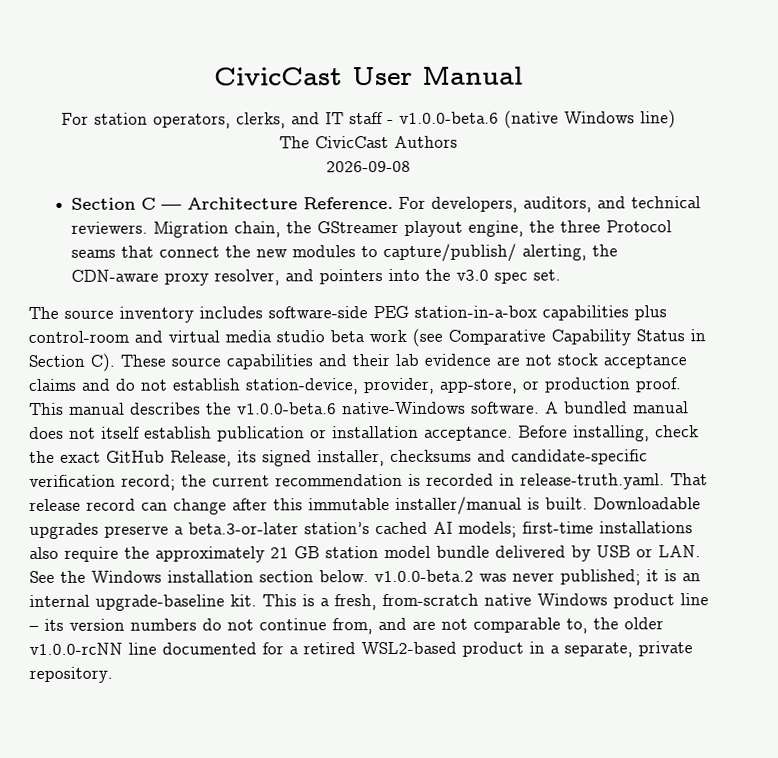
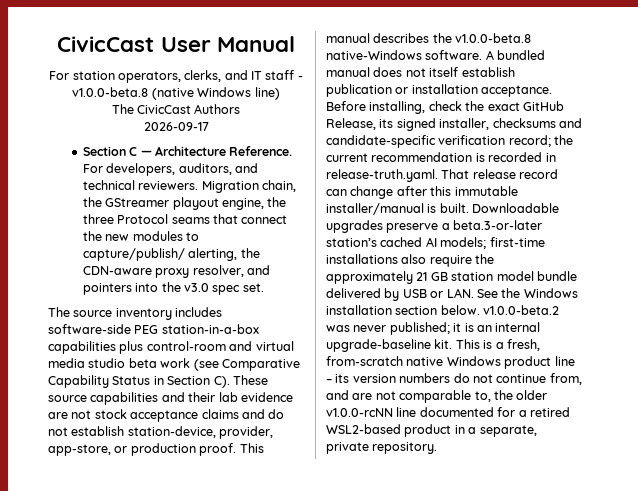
- For station operators, clerks, and IT staff - v1.0.0-beta.6 (native Windows line)
+ For station operators, clerks, and IT staff - v1.0.0-beta.8 (native Windows line)
- 2026-09-08
+ 2026-09-17
- This manual describes the v1.0.0-beta.6 native-Windows software.
+ This manual describes the v1.0.0-beta.8 native-Windows software.

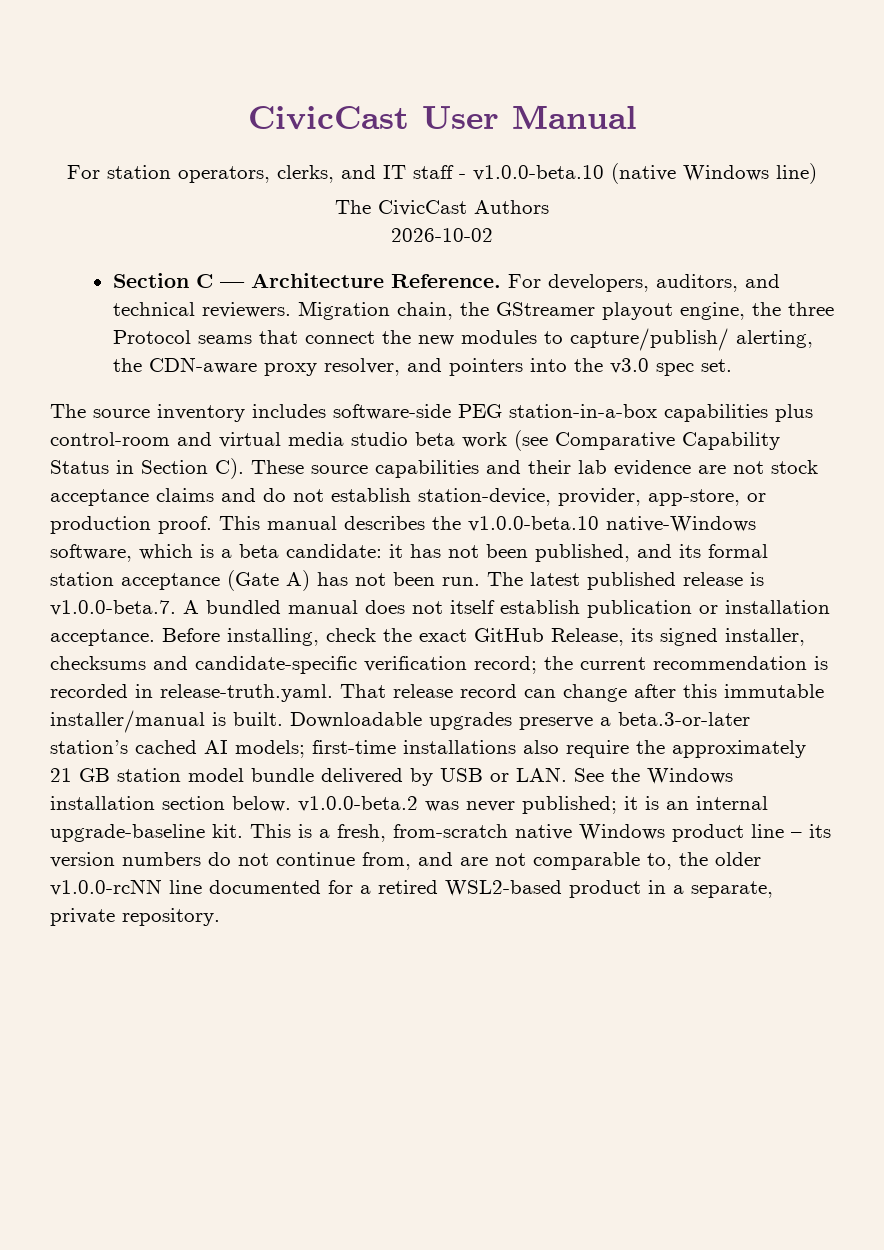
- For station operators, clerks, and IT staff - v1.0.0-beta.8 (native Windows line)
+ For station operators, clerks, and IT staff - v1.0.0-beta.10 (native Windows line)
- 2026-09-17
+ 2026-10-02
- This manual describes the v1.0.0-beta.8 native-Windows software. A bundled manual does not itself establish publication or installation acceptance.
+ This manual describes the v1.0.0-beta.10 native-Windows software, which is a beta candidate: it has not been published, and its formal station acceptance (Gate A) has not been run. The latest published release is v1.0.0-beta.7. A bundled manual does not itself establish publication or installation acceptance.

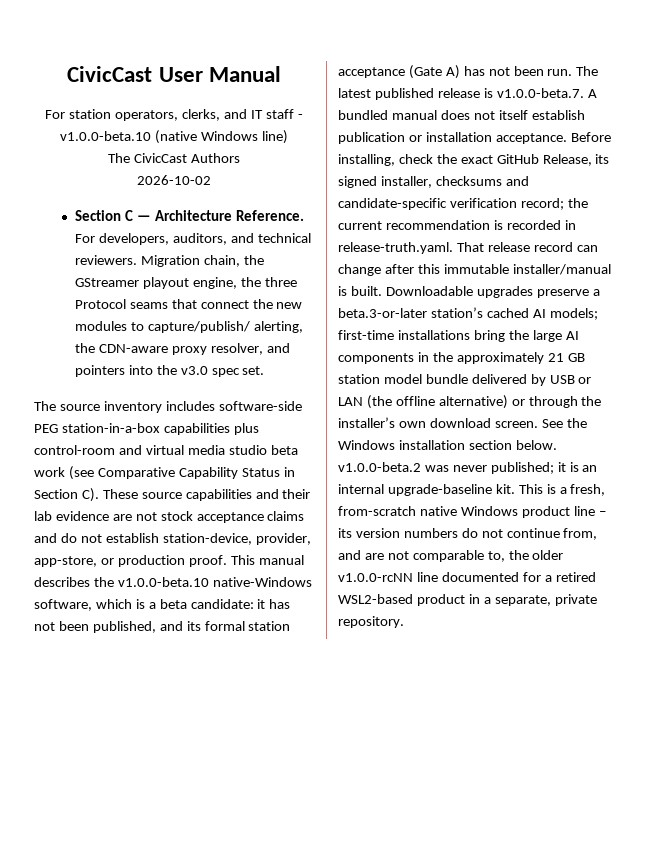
- Downloadable upgrades preserve a beta.3-or-later station’s cached AI models; first-time installations also require the approximately 21 GB station model bundle delivered by USB or LAN. See the Windows installation section below. v1.0.0-beta.2 was never published; it is an internal upgrade-baseline kit.
+ Downloadable upgrades preserve a beta.3-or-later station’s cached AI models; first-time installations bring the large AI components in the approximately 21 GB station model bundle delivered by USB or LAN (the offline alternative) or through the installer’s own download screen. See the Windows installation section below. v1.0.0-beta.2 was never published; it is an internal upgrade-baseline kit.

